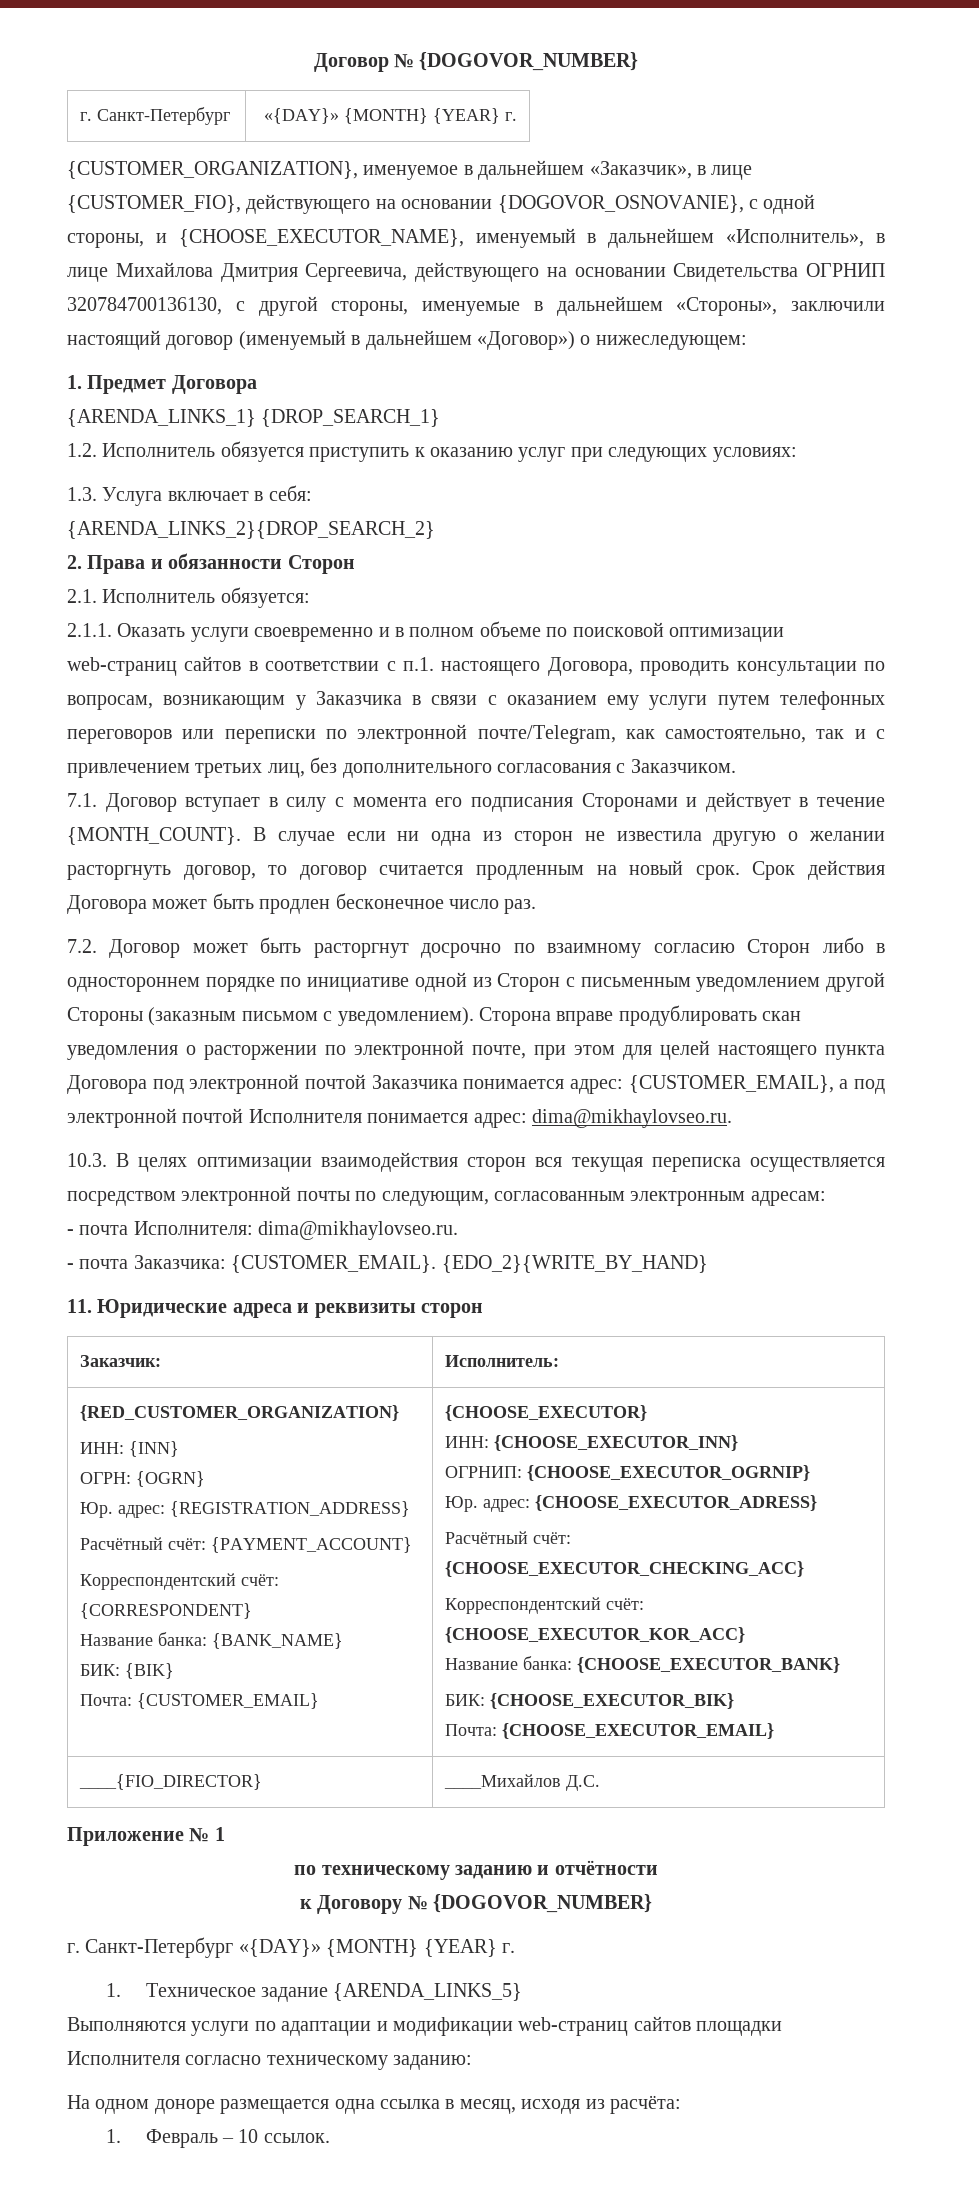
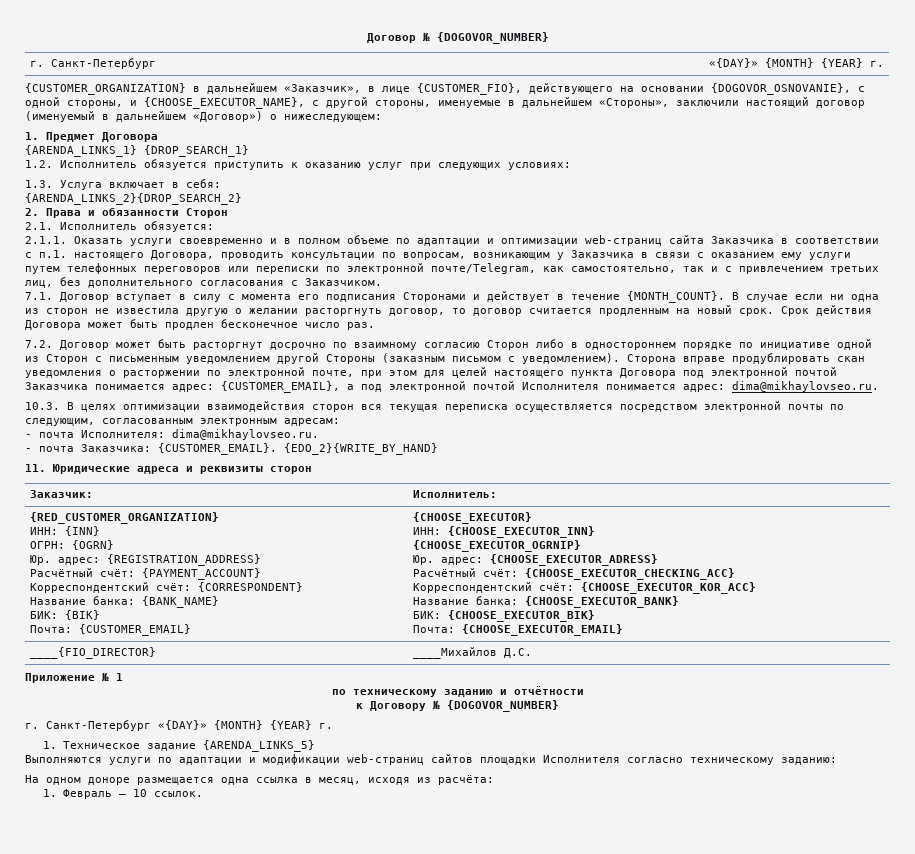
- {CUSTOMER_ORGANIZATION}, именуемое в дальнейшем «Заказчик», в лице {CUSTOMER_FIO}, действующего на основании {DOGOVOR_OSNOVANIE}, с одной стороны, и {CHOOSE_EXECUTOR_NAME}, именуемый в дальнейшем «Исполнитель», в лице Михайлова Дмитрия Сергеевича, действующего на основании Свидетельства ОГРНИП 320784700136130, с другой стороны, именуемые в дальнейшем «Стороны», заключили настоящий договор (именуемый в дальнейшем «Договор») о нижеследующем:
+ {CUSTOMER_ORGANIZATION} в дальнейшем «Заказчик», в лице {CUSTOMER_FIO}, действующего на основании {DOGOVOR_OSNOVANIE}, с одной стороны, и {CHOOSE_EXECUTOR_NAME}, с другой стороны, именуемые в дальнейшем «Стороны», заключили настоящий договор (именуемый в дальнейшем «Договор») о нижеследующем:
- 2.1.1. Оказать услуги своевременно и в полном объеме по поисковой оптимизации web-страниц сайтов в соответствии с п.1. настоящего Договора, проводить консультации по вопросам, возникающим у Заказчика в связи с оказанием ему услуги путем телефонных переговоров или переписки по электронной почте/Telegram, как самостоятельно, так и с привлечением третьих лиц, без дополнительного согласования с Заказчиком.
+ 2.1.1. Оказать услуги своевременно и в полном объеме по адаптации и оптимизации web-страниц сайта Заказчика в соответствии с п.1. настоящего Договора, проводить консультации по вопросам, возникающим у Заказчика в связи с оказанием ему услуги путем телефонных переговоров или переписки по электронной почте/Telegram, как самостоятельно, так и с привлечением третьих лиц, без дополнительного согласования с Заказчиком.
- ОГРНИП: {CHOOSE_EXECUTOR_OGRNIP}
+ {CHOOSE_EXECUTOR_OGRNIP}

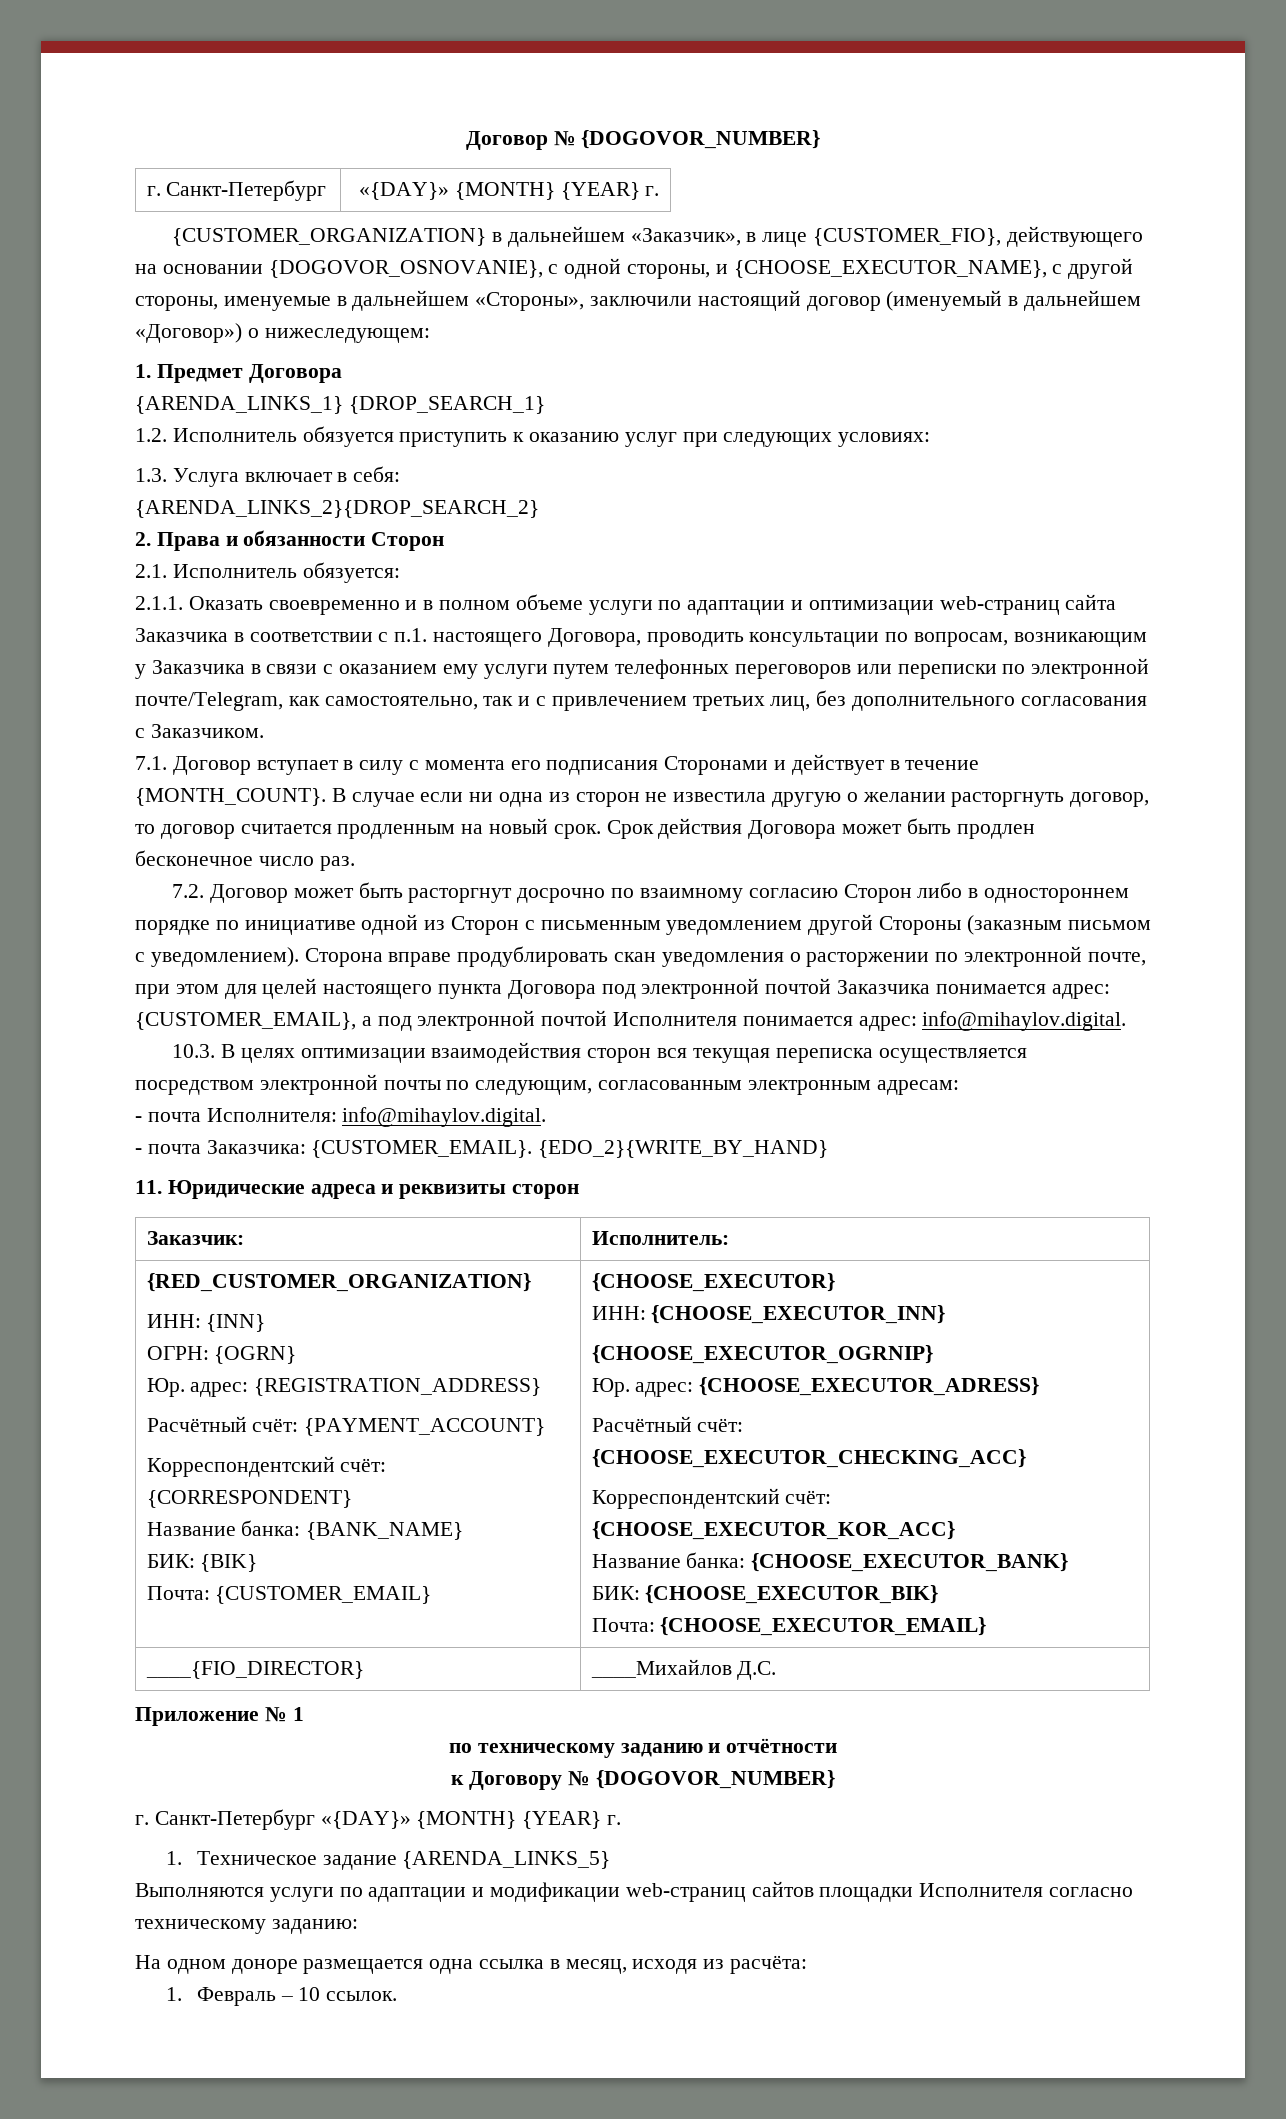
- 2.1.1. Оказать услуги своевременно и в полном объеме по адаптации и оптимизации web-страниц сайта Заказчика в соответствии с п.1. настоящего Договора, проводить консультации по вопросам, возникающим у Заказчика в связи с оказанием ему услуги путем телефонных переговоров или переписки по электронной почте/Telegram, как самостоятельно, так и с привлечением третьих лиц, без дополнительного согласования с Заказчиком.
+ 2.1.1. Оказать своевременно и в полном объеме услуги по адаптации и оптимизации web-страниц сайта Заказчика в соответствии с п.1. настоящего Договора, проводить консультации по вопросам, возникающим у Заказчика в связи с оказанием ему услуги путем телефонных переговоров или переписки по электронной почте/Telegram, как самостоятельно, так и с привлечением третьих лиц, без дополнительного согласования с Заказчиком.
- Сторона вправе продублировать скан уведомления о расторжении по электронной почте, при этом для целей настоящего пункта Договора под электронной почтой Заказчика понимается адрес: {CUSTOMER_EMAIL}, а под электронной почтой Исполнителя понимается адрес: dima@mikhaylovseo.ru.
+ Сторона вправе продублировать скан уведомления о расторжении по электронной почте, при этом для целей настоящего пункта Договора под электронной почтой Заказчика понимается адрес: {CUSTOMER_EMAIL}, а под электронной почтой Исполнителя понимается адрес: info@mihaylov.digital.
- - почта Исполнителя: dima@mikhaylovseo.ru.
+ - почта Исполнителя: info@mihaylov.digital.

